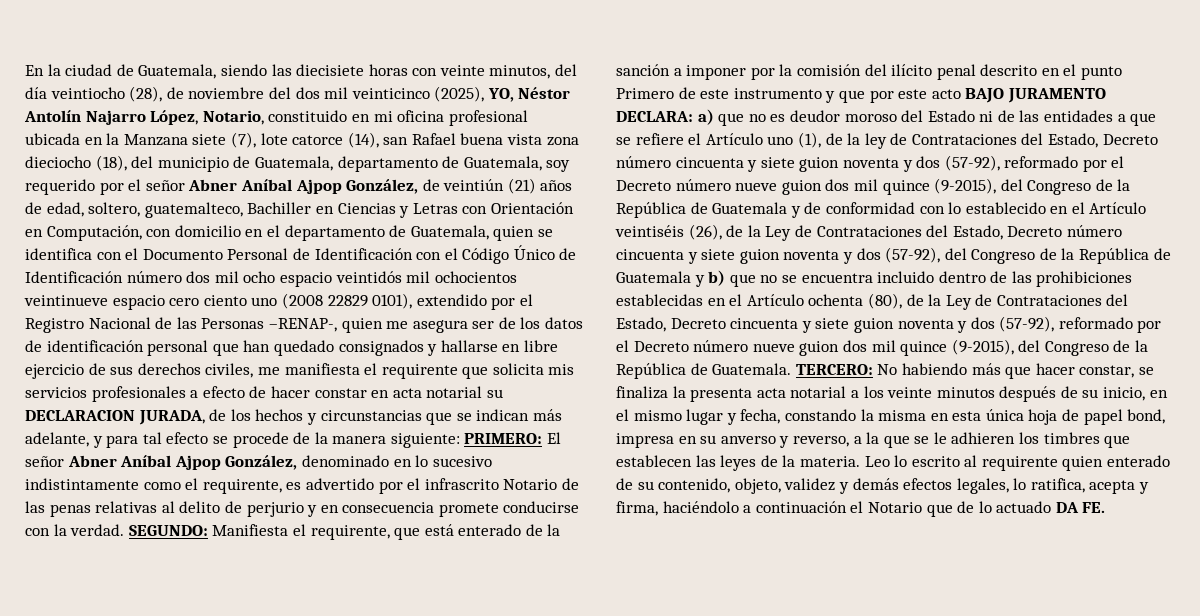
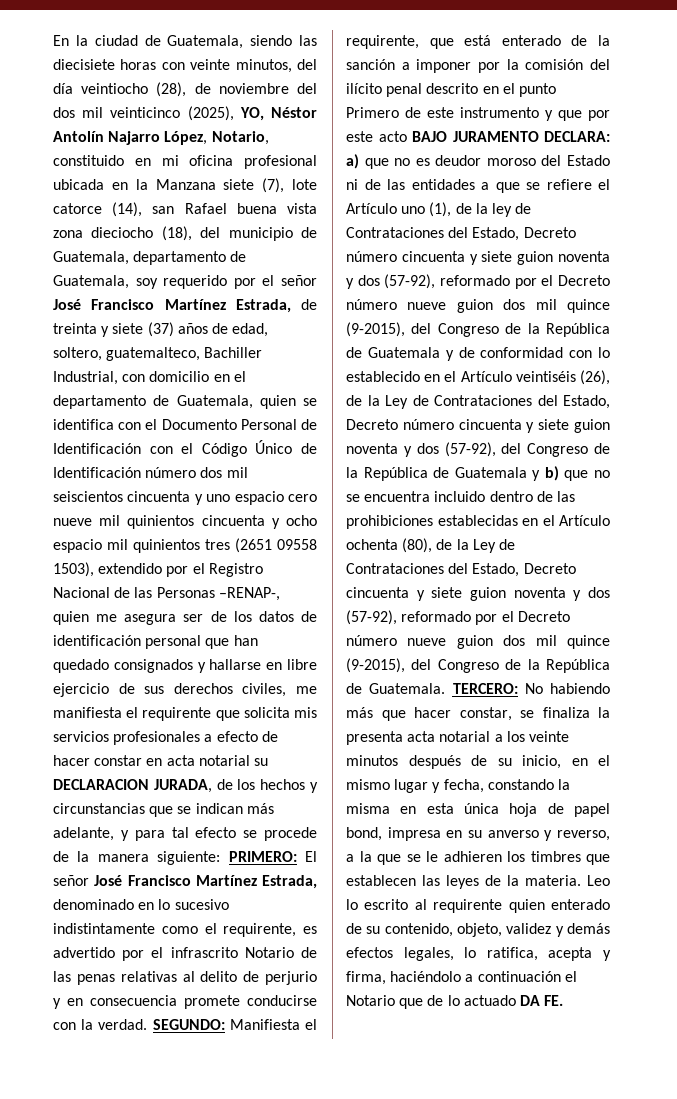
- En la ciudad de Guatemala, siendo las diecisiete horas con veinte minutos, del día veintiocho (28), de noviembre del dos mil veinticinco (2025), YO, Néstor Antolín Najarro López, Notario, constituido en mi oficina profesional ubicada en la Manzana siete (7), lote catorce (14), san Rafael buena vista zona dieciocho (18), del municipio de Guatemala, departamento de Guatemala, soy requerido por el señor Abner Aníbal Ajpop González, de veintiún (21) años de edad, soltero, guatemalteco, Bachiller en Ciencias y Letras con Orientación en Computación, con domicilio en el departamento de Guatemala, quien se identifica con el Documento Personal de Identificación con el Código Único de Identificación número dos mil ocho espacio veintidós mil ochocientos veintinueve espacio cero ciento uno (2008 22829 0101), extendido por el Registro Nacional de las Personas –RENAP-, quien me asegura ser de los datos de identificación personal que han quedado consignados y hallarse en libre ejercicio de sus derechos civiles, me manifiesta el requirente que solicita mis servicios profesionales a efecto de hacer constar en acta notarial su DECLARACION JURADA, de los hechos y circunstancias que se indican más adelante, y para tal efecto se procede de la manera siguiente:
+ En la ciudad de Guatemala, siendo las diecisiete horas con veinte minutos, del día veintiocho (28), de noviembre del dos mil veinticinco (2025), YO, Néstor Antolín Najarro López, Notario, constituido en mi oficina profesional ubicada en la Manzana siete (7), lote catorce (14), san Rafael buena vista zona dieciocho (18), del municipio de Guatemala, departamento de Guatemala, soy requerido por el señor José Francisco Martínez Estrada, de treinta y siete (37) años de edad, soltero, guatemalteco, Bachiller Industrial, con domicilio en el departamento de Guatemala, quien se identifica con el Documento Personal de Identificación con el Código Único de Identificación número dos mil seiscientos cincuenta y uno espacio cero nueve mil quinientos cincuenta y ocho espacio mil quinientos tres (2651 09558 1503), extendido por el Registro Nacional de las Personas –RENAP-, quien me asegura ser de los datos de identificación personal que han quedado consignados y hallarse en libre ejercicio de sus derechos civiles, me manifiesta el requirente que solicita mis servicios profesionales a efecto de hacer constar en acta notarial su DECLARACION JURADA, de los hechos y circunstancias que se indican más adelante, y para tal efecto se procede de la manera siguiente:
- El señor Abner Aníbal Ajpop González, denominado en lo sucesivo indistintamente como el requirente, es advertido por el infrascrito Notario de las penas relativas al delito de perjurio y en consecuencia promete conducirse con la verdad.
+ El señor José Francisco Martínez Estrada, denominado en lo sucesivo indistintamente como el requirente, es advertido por el infrascrito Notario de las penas relativas al delito de perjurio y en consecuencia promete conducirse con la verdad.

